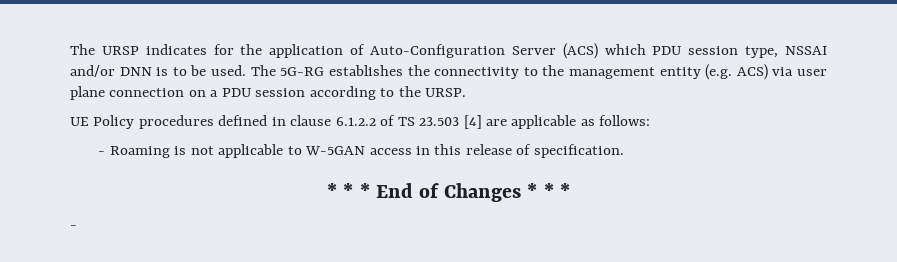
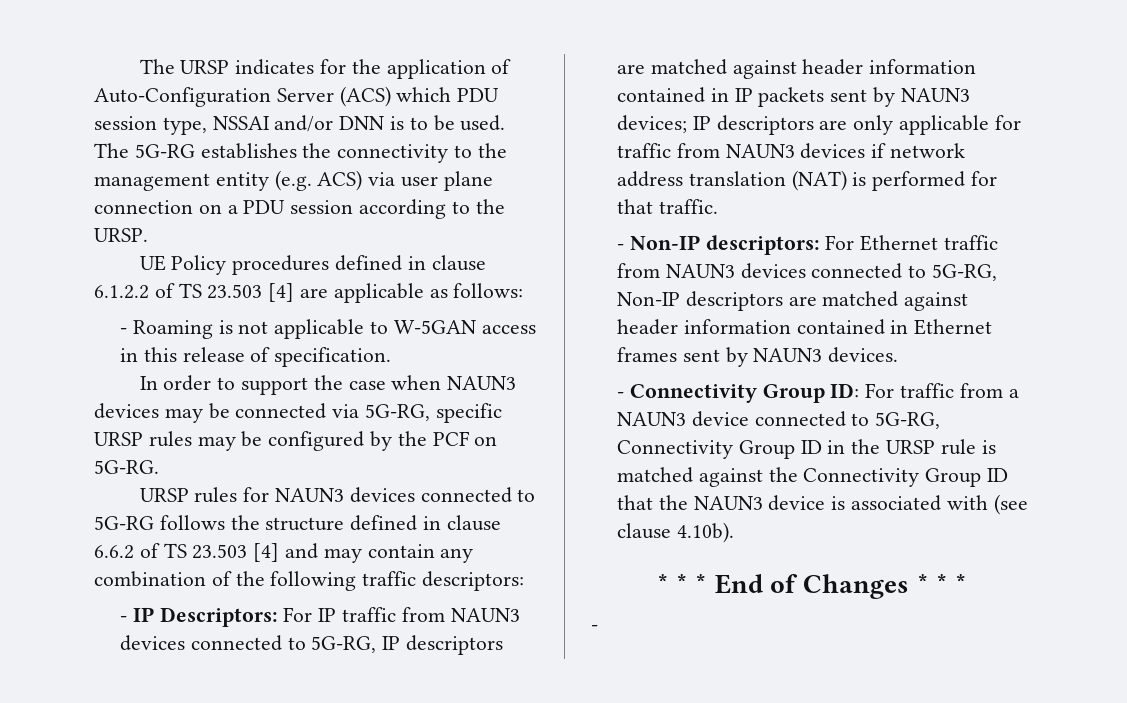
+ In order to support the case when NAUN3 devices may be connected via 5G-RG, specific URSP rules may be configured by the PCF on 5G-RG.
+ URSP rules for NAUN3 devices connected to 5G-RG follows the structure defined in clause 6.6.2 of TS 23.503 [4] and may contain any combination of the following traffic descriptors:
+ - IP Descriptors: For IP traffic from NAUN3 devices connected to 5G-RG, IP descriptors are matched against header information contained in IP packets sent by NAUN3 devices; IP descriptors are only applicable for traffic from NAUN3 devices if network address translation (NAT) is performed for that traffic.
+ - Non-IP descriptors: For Ethernet traffic from NAUN3 devices connected to 5G-RG, Non-IP descriptors are matched against header information contained in Ethernet frames sent by NAUN3 devices.
+ - Connectivity Group ID: For traffic from a NAUN3 device connected to 5G-RG, Connectivity Group ID in the URSP rule is matched against the Connectivity Group ID that the NAUN3 device is associated with (see clause 4.10b).

